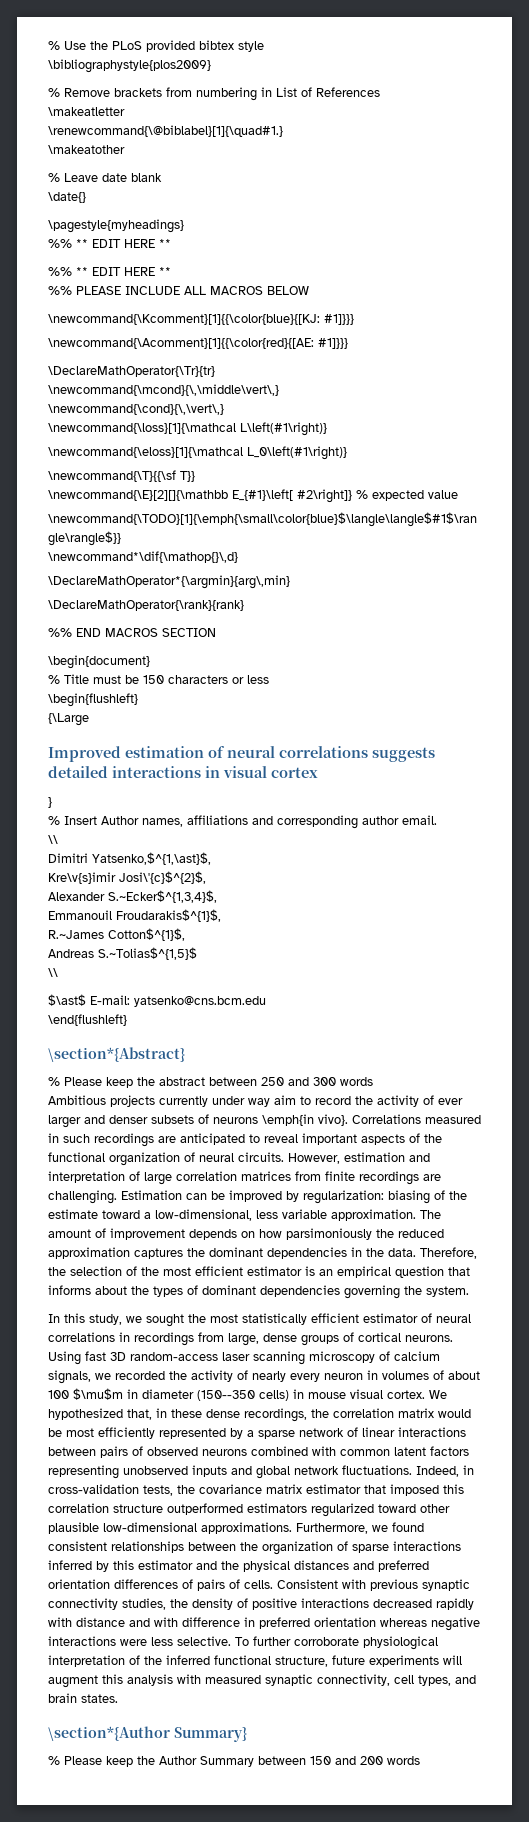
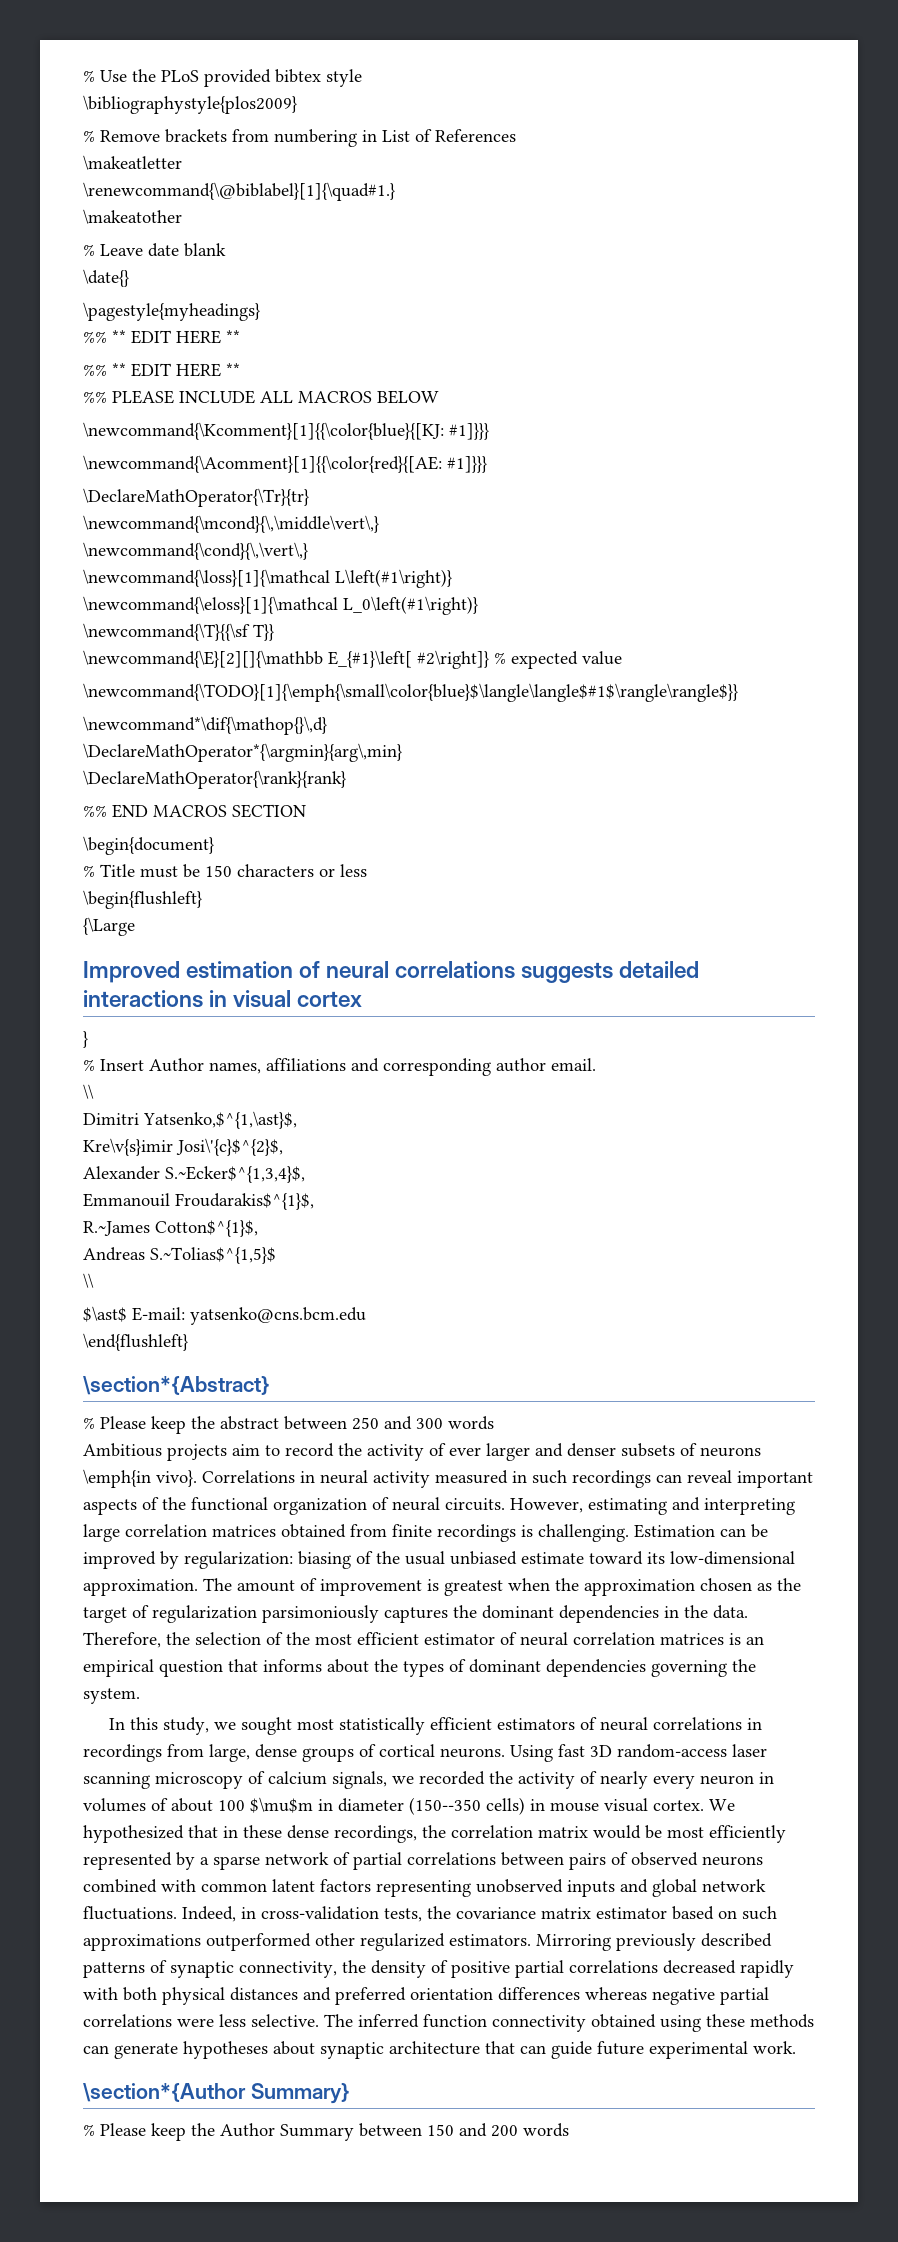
- Ambitious projects currently under way aim to record the activity of ever larger and denser subsets of neurons \emph{in vivo}.
+ Ambitious projects aim to record the activity of ever larger and denser subsets of neurons \emph{in vivo}.
- Correlations measured in such recordings are anticipated to reveal important aspects of the functional organization of neural circuits.
+ Correlations in neural activity measured in such recordings can reveal important aspects of the functional organization of neural circuits.
- However, estimation and interpretation of large correlation matrices from finite recordings are challenging.
+ However, estimating and interpreting large correlation matrices obtained from finite recordings is challenging.
- Estimation can be improved by regularization: biasing of the estimate toward a low-dimensional, less variable approximation.
+ Estimation can be improved by regularization: biasing of the usual unbiased estimate toward its low-dimensional approximation.
- The amount of improvement depends on how parsimoniously the reduced approximation captures the dominant dependencies in the data.
+ The amount of improvement is greatest when the approximation chosen as the target of regularization parsimoniously captures the dominant dependencies in the data.
- Therefore, the selection of the most efficient estimator is an empirical question that informs about the types of dominant dependencies governing the system.
+ Therefore, the selection of the most efficient estimator of neural correlation matrices is an empirical question that informs about the types of dominant dependencies governing the system.
- In this study, we sought the most statistically efficient estimator of neural correlations in recordings from large, dense groups of cortical neurons.
+ In this study, we sought most statistically efficient estimators of neural correlations in recordings from large, dense groups of cortical neurons.
- We hypothesized that, in these dense recordings, the correlation matrix would be most efficiently represented by a sparse network of linear interactions between pairs of observed neurons combined with common latent factors representing unobserved inputs and global network fluctuations.
+ We hypothesized that in these dense recordings, the correlation matrix would be most efficiently represented by a sparse network of partial correlations between pairs of observed neurons combined with common latent factors representing unobserved inputs and global network fluctuations.
- Indeed, in cross-validation tests, the covariance matrix estimator that imposed this correlation structure outperformed estimators regularized toward other plausible low-dimensional approximations. Furthermore, we found consistent relationships between the organization of sparse interactions inferred by this estimator and the physical distances and preferred orientation differences of pairs of cells. Consistent with previous synaptic connectivity studies, the density of positive interactions decreased rapidly with distance and with difference in preferred orientation whereas negative interactions were less selective. To further corroborate physiological interpretation of the inferred functional structure, future experiments will augment this analysis with measured synaptic connectivity, cell types, and brain states.
+ Indeed, in cross-validation tests, the covariance matrix estimator based on such approximations outperformed other regularized estimators. Mirroring previously described patterns of synaptic connectivity, the density of positive partial correlations decreased rapidly with both physical distances and preferred orientation differences whereas negative partial correlations were less selective. The inferred function connectivity obtained using these methods can generate hypotheses about synaptic architecture that can guide future experimental work.

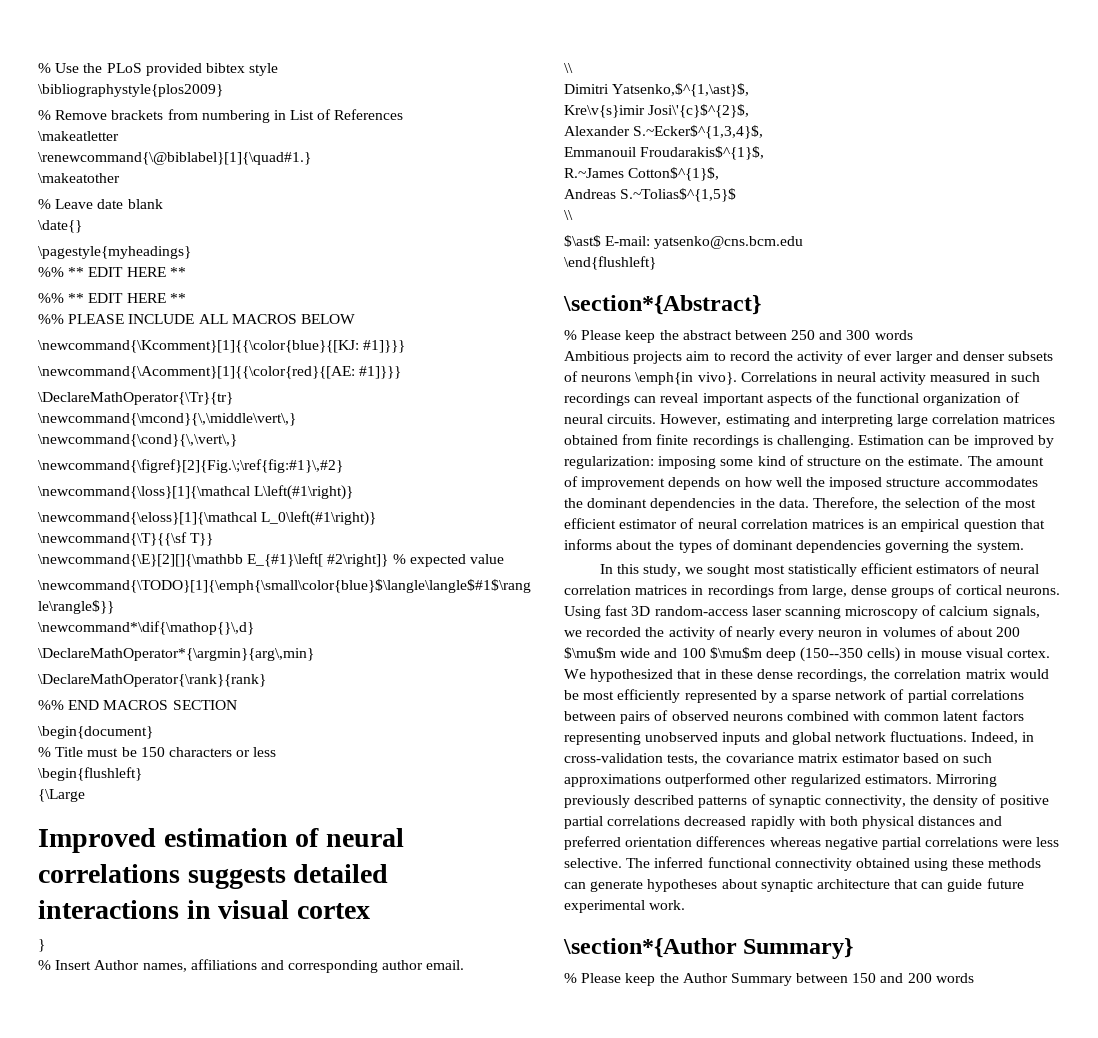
+ \newcommand{\figref}[2]{Fig.\;\ref{fig:#1}\,#2}
- Estimation can be improved by regularization: biasing of the usual unbiased estimate toward its low-dimensional approximation. The amount of improvement is greatest when the approximation chosen as the target of regularization parsimoniously captures the dominant dependencies in the data.
+ Estimation can be improved by regularization: imposing some kind of structure on the estimate. The amount of improvement depends on how well the imposed structure accommodates the dominant dependencies in the data.
- In this study, we sought most statistically efficient estimators of neural correlations in recordings from large, dense groups of cortical neurons.
+ In this study, we sought most statistically efficient estimators of neural correlation matrices in recordings from large, dense groups of cortical neurons.
- Using fast 3D random-access laser scanning microscopy of calcium signals, we recorded the activity of nearly every neuron in volumes of about 100 $\mu$m in diameter (150--350 cells) in mouse visual cortex.
+ Using fast 3D random-access laser scanning microscopy of calcium signals, we recorded the activity of nearly every neuron in volumes of about 200 $\mu$m wide and 100 $\mu$m deep (150--350 cells) in mouse visual cortex.
- The inferred function connectivity obtained using these methods can generate hypotheses about synaptic architecture that can guide future experimental work.
+ The inferred functional connectivity obtained using these methods can generate hypotheses about synaptic architecture that can guide future experimental work.

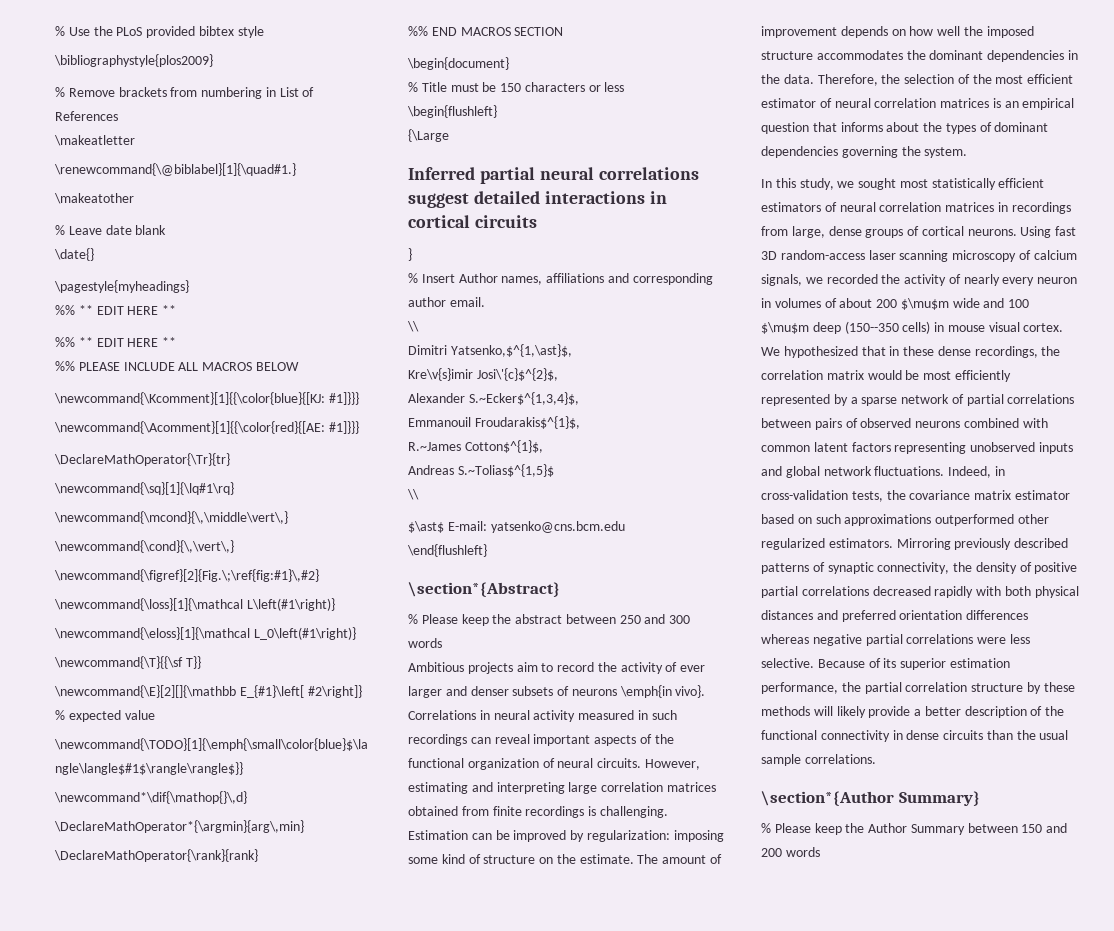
+ \newcommand{\sq}[1]{\lq#1\rq}
- Improved estimation of neural correlations suggests detailed interactions in visual cortex
+ Inferred partial neural correlations suggest detailed interactions in cortical circuits
- The inferred functional connectivity obtained using these methods can generate hypotheses about synaptic architecture that can guide future experimental work.
+ Because of its superior estimation performance, the partial correlation structure by these methods will likely provide a better description of the functional connectivity in dense circuits than the usual sample correlations.

